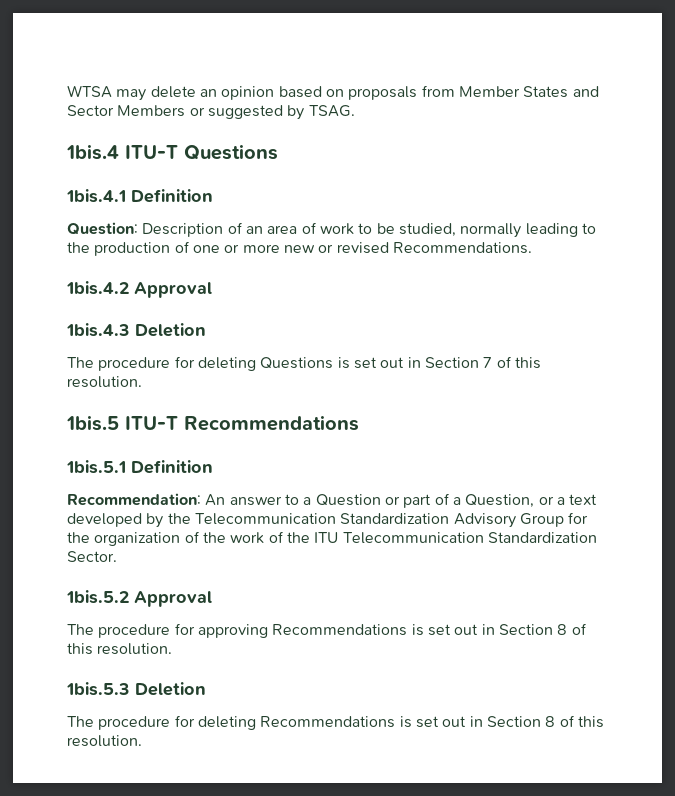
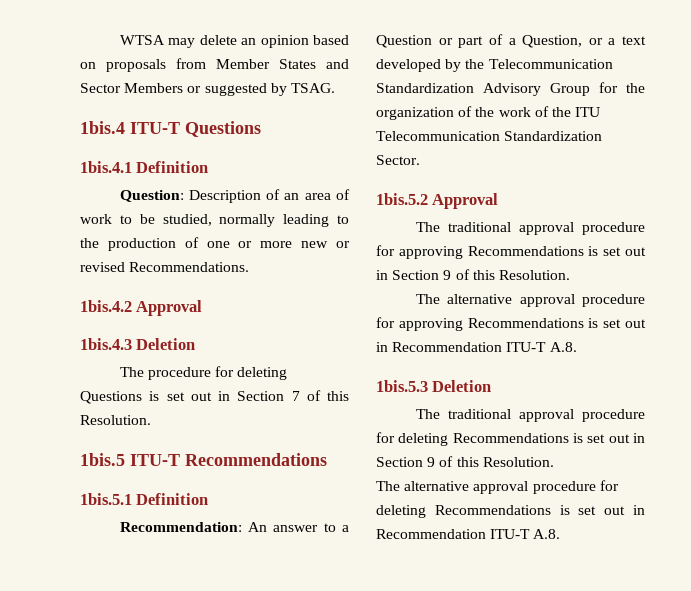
- The procedure for deleting Questions is set out in Section 7 of this resolution.
+ The procedure for deleting Questions is set out in Section 7 of this Resolution.
- The procedure for approving Recommendations is set out in Section 8 of this resolution.
+ The traditional approval procedure for approving Recommendations is set out in Section 9 of this Resolution.
+ The alternative approval procedure for approving Recommendations is set out in Recommendation ITU-T A.8.
- The procedure for deleting Recommendations is set out in Section 8 of this resolution.
+ The traditional approval procedure for deleting Recommendations is set out in Section 9 of this Resolution.
+ The alternative approval procedure for deleting Recommendations is set out in Recommendation ITU-T A.8.

